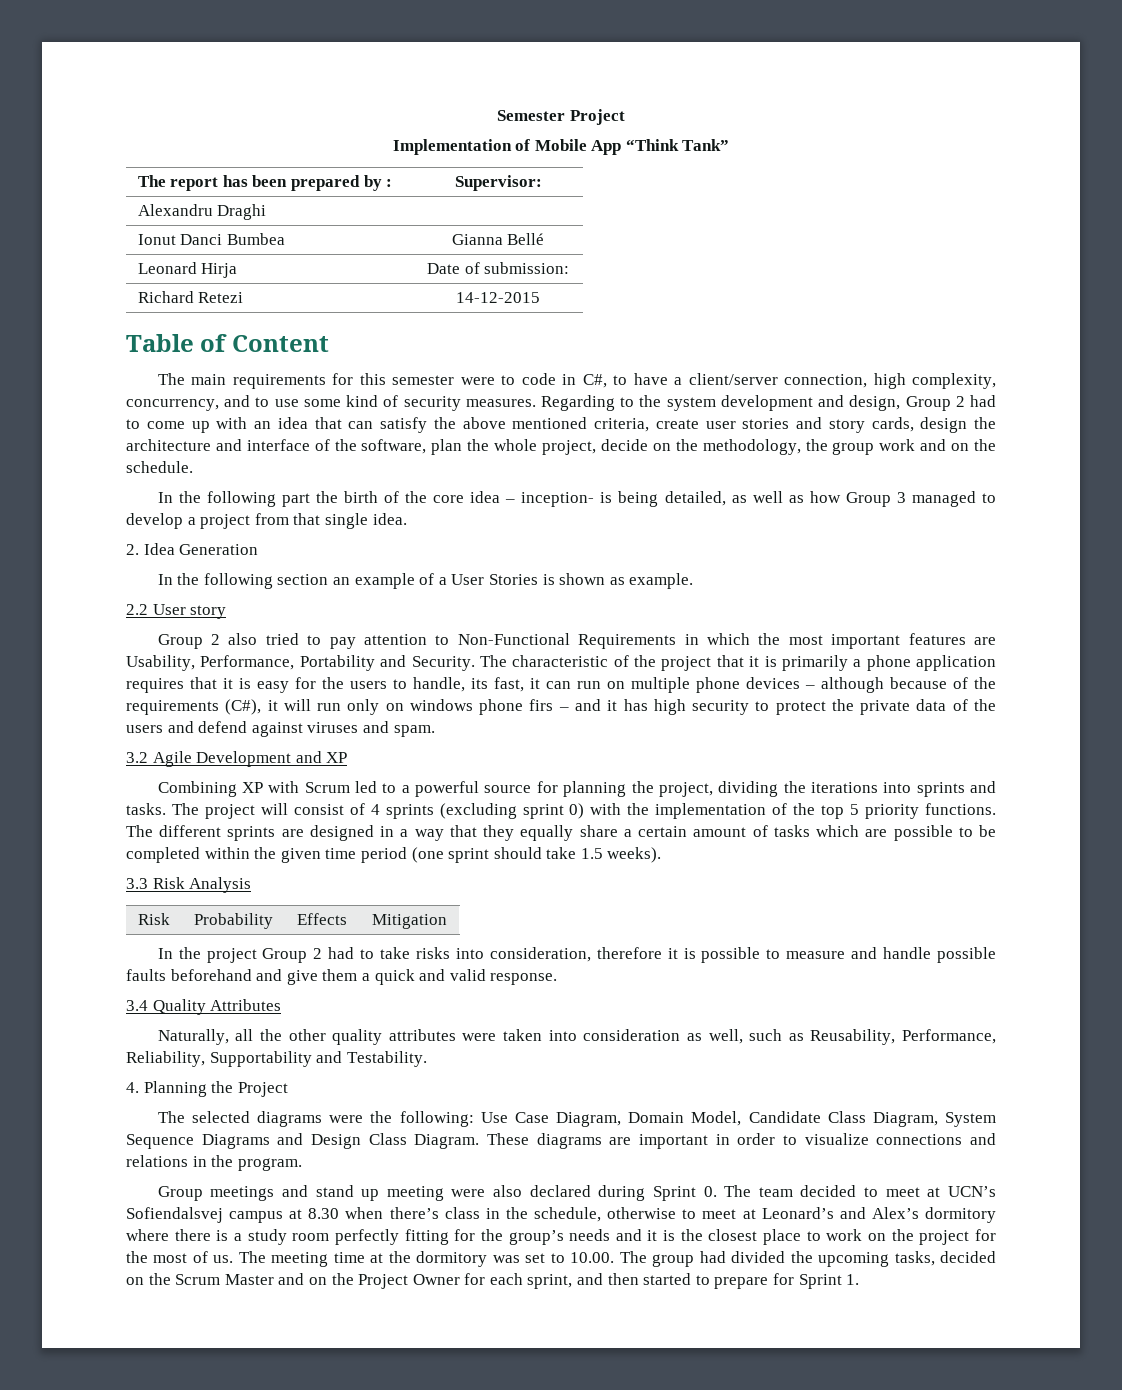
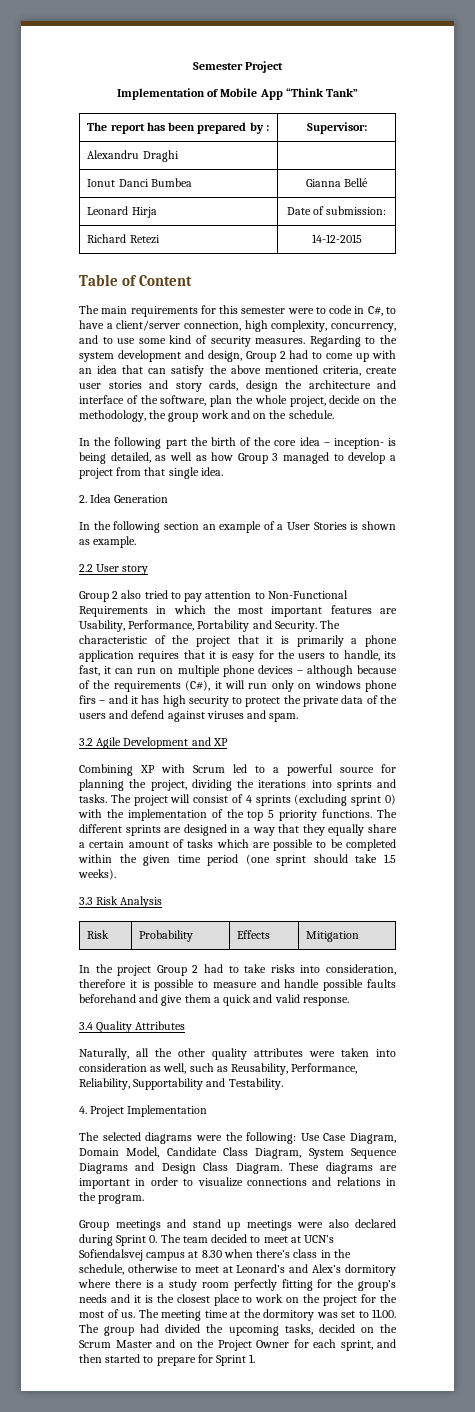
- 4. Planning the Project
+ 4. Project Implementation
- Group meetings and stand up meeting were also declared during Sprint 0. The team decided to meet at UCN’s Sofiendalsvej campus at 8.30 when there’s class in the schedule, otherwise to meet at Leonard’s and Alex’s dormitory where there is a study room perfectly fitting for the group’s needs and it is the closest place to work on the project for the most of us.
+ Group meetings and stand up meetings were also declared during Sprint 0. The team decided to meet at UCN’s Sofiendalsvej campus at 8.30 when there’s class in the schedule, otherwise to meet at Leonard’s and Alex’s dormitory where there is a study room perfectly fitting for the group’s needs and it is the closest place to work on the project for the most of us.
- The meeting time at the dormitory was set to 10.00. The group had divided the upcoming tasks, decided on the Scrum Master and on the Project Owner for each sprint, and then started to prepare for Sprint 1.
+ The meeting time at the dormitory was set to 11.00. The group had divided the upcoming tasks, decided on the Scrum Master and on the Project Owner for each sprint, and then started to prepare for Sprint 1.

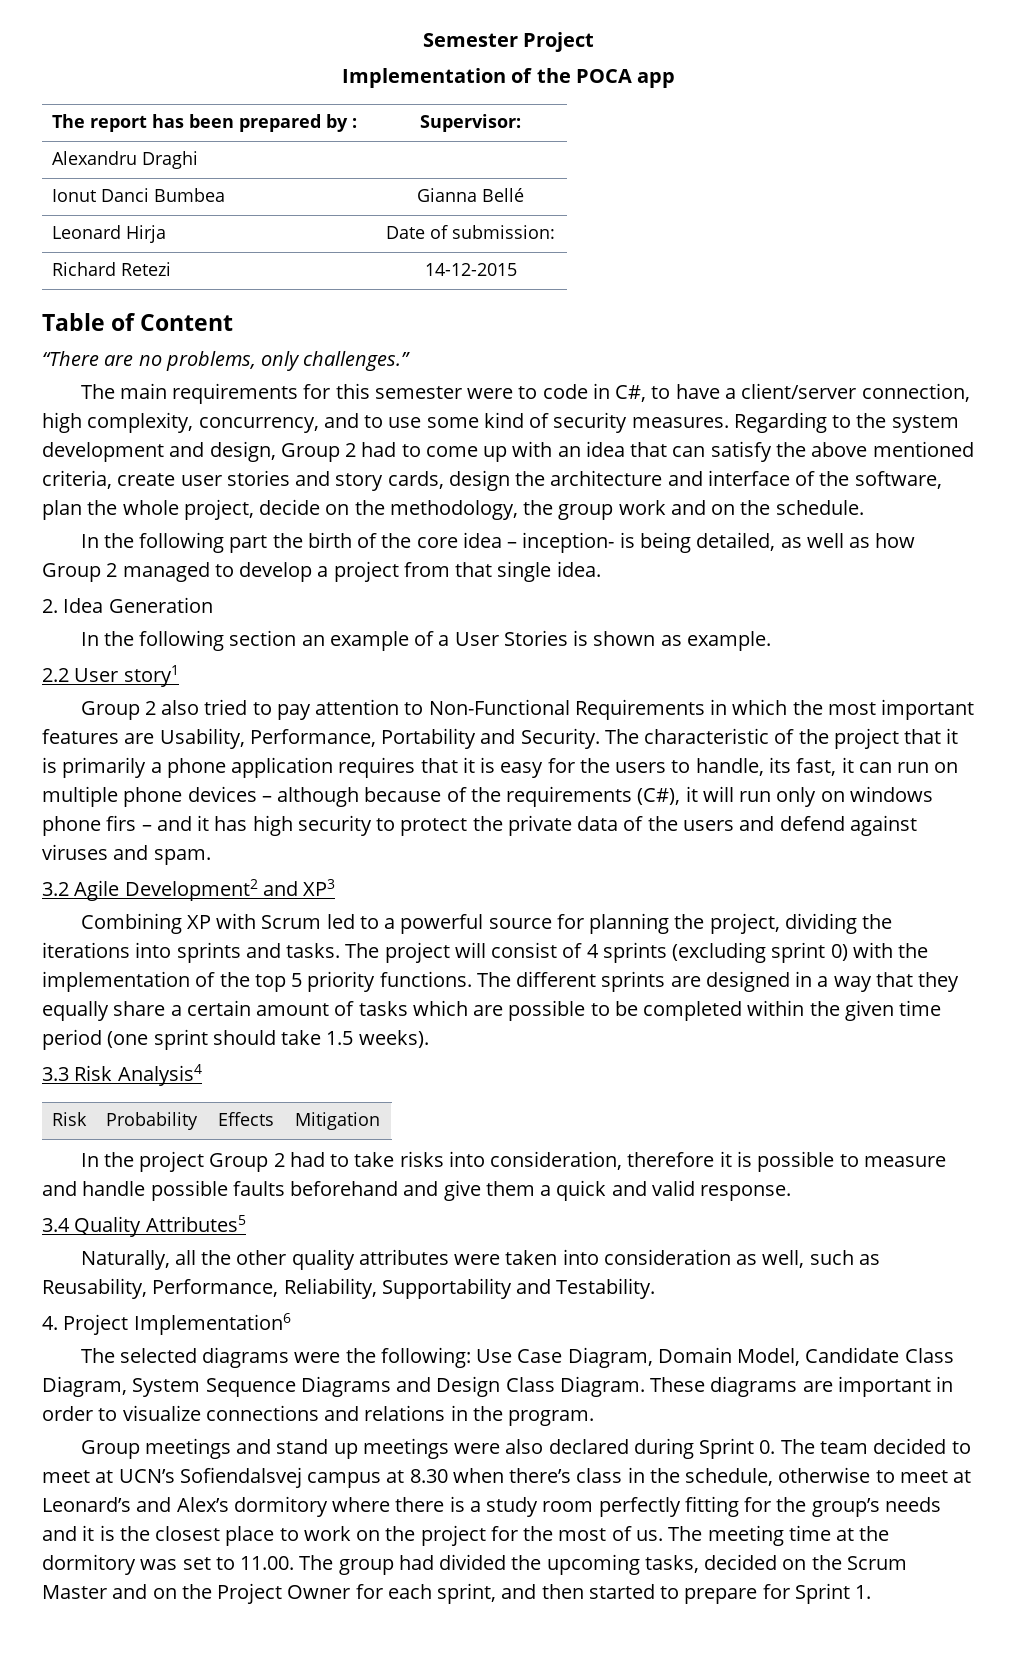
- Implementation of Mobile App “Think Tank”
+ Implementation of the POCA app
+ “There are no problems, only challenges.”
- In the following part the birth of the core idea – inception- is being detailed, as well as how Group 3 managed to develop a project from that single idea.
+ In the following part the birth of the core idea – inception- is being detailed, as well as how Group 2 managed to develop a project from that single idea.
- 2.2 User story
+ 2.2 User story1
- 3.2 Agile Development and XP
+ 3.2 Agile Development2 and XP3
- 3.3 Risk Analysis
+ 3.3 Risk Analysis4
- 3.4 Quality Attributes
+ 3.4 Quality Attributes5
- 4. Project Implementation
+ 4. Project Implementation6

